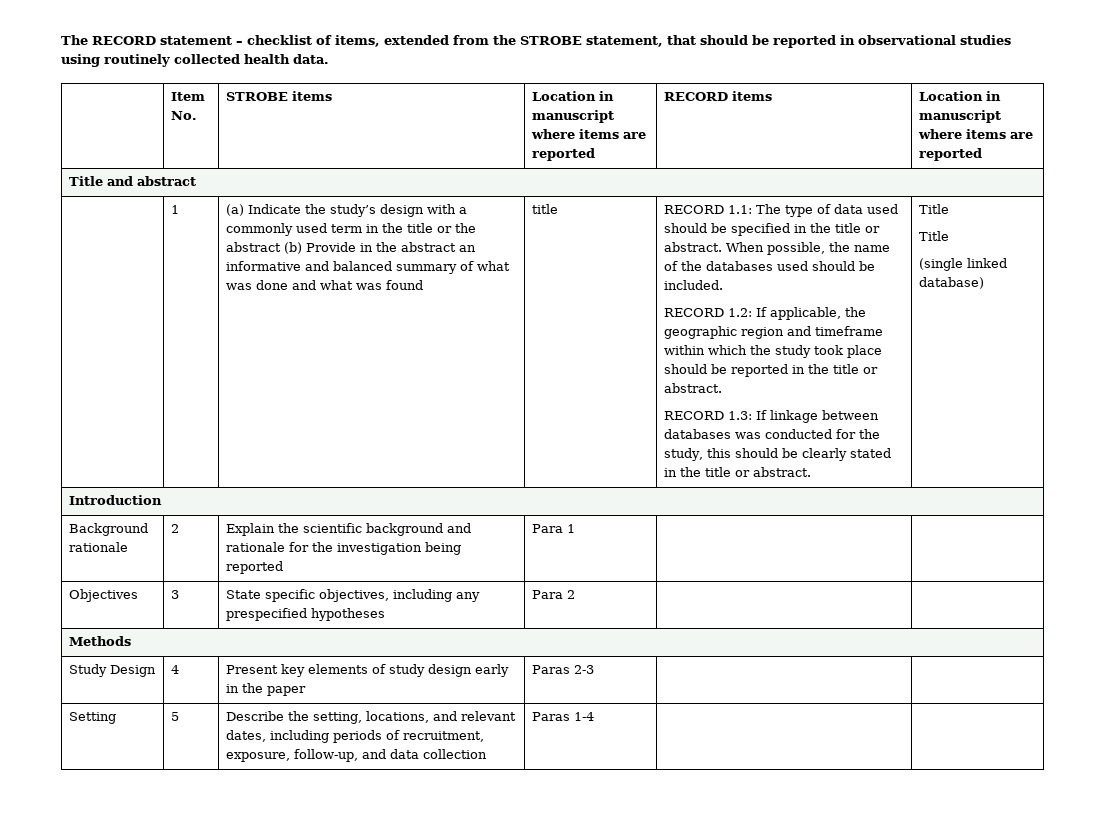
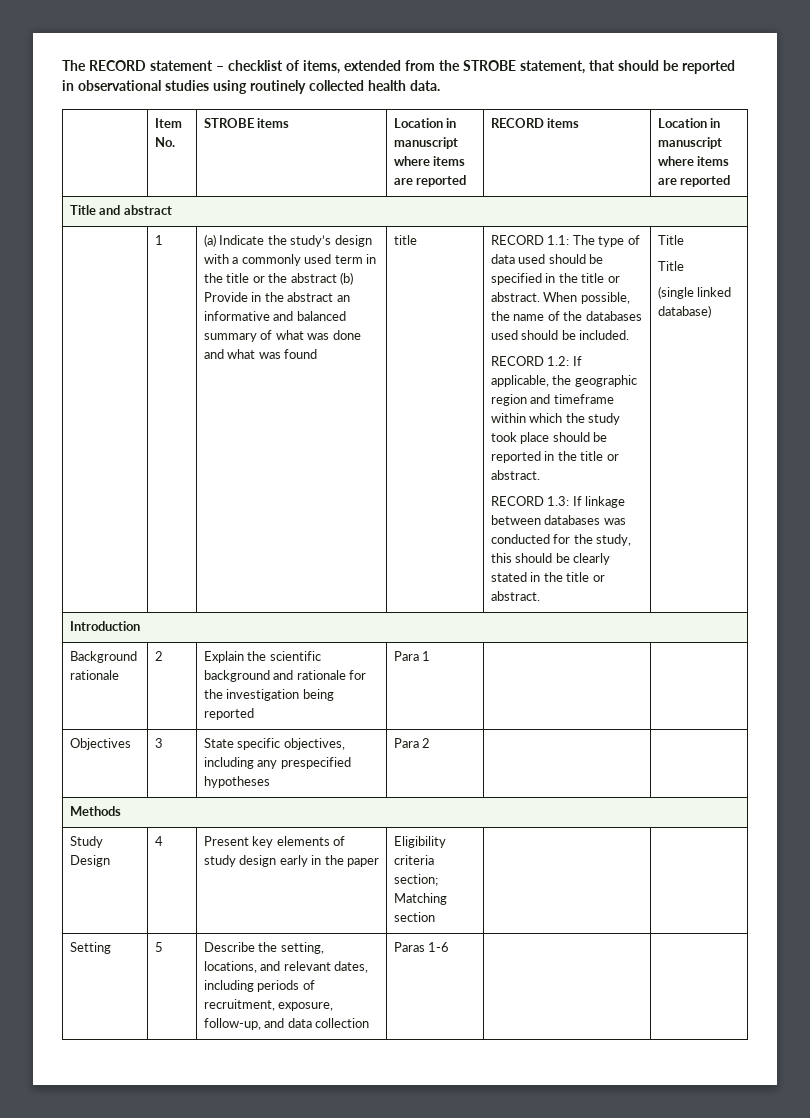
- Study Design | 4 | Present key elements of study design early in the paper | Paras 2-3 | |
+ Study Design | 4 | Present key elements of study design early in the paper | Eligibility criteria section; Matching section | |
- Setting | 5 | Describe the setting, locations, and relevant dates, including periods of recruitment, exposure, follow-up, and data collection | Paras 1-4 | |
+ Setting | 5 | Describe the setting, locations, and relevant dates, including periods of recruitment, exposure, follow-up, and data collection | Paras 1-6 | |

